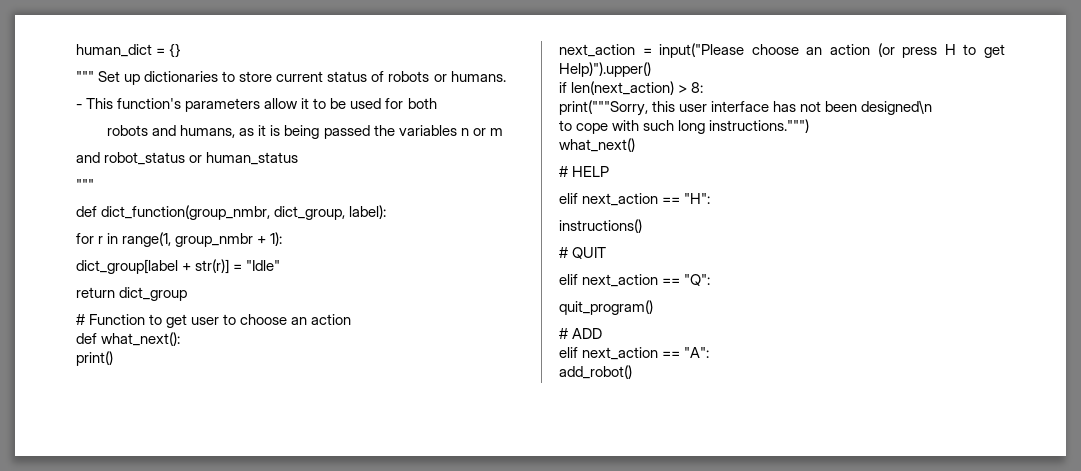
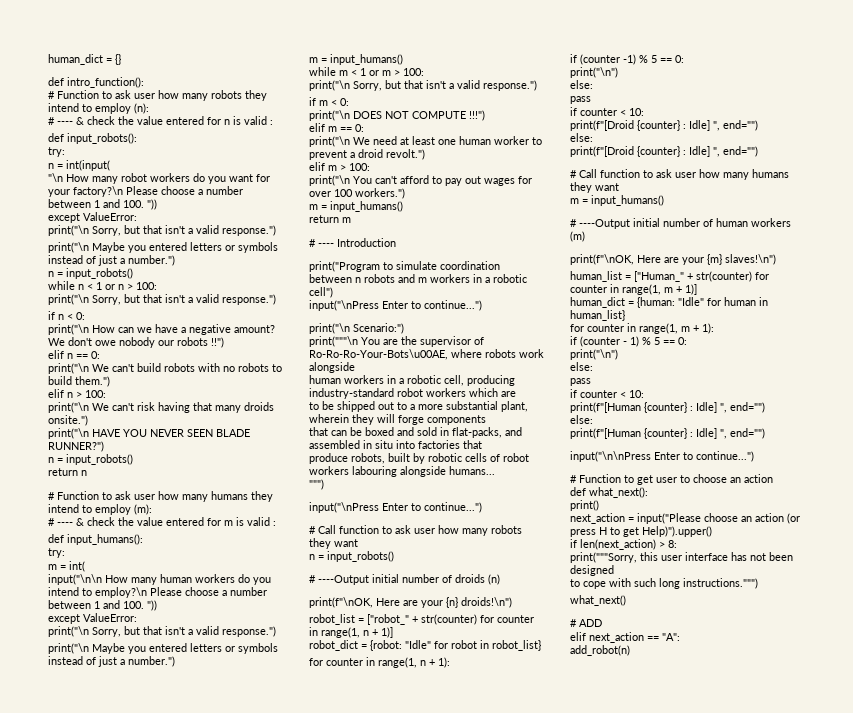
- """ Set up dictionaries to store current status of robots or humans.
- - This function's parameters allow it to be used for both
- robots and humans, as it is being passed the variables n or m
- and robot_status or human_status
- """
- def dict_function(group_nmbr, dict_group, label):
- for r in range(1, group_nmbr + 1):
- dict_group[label + str(r)] = "Idle"
- return dict_group
+ def intro_function():
+ # Function to ask user how many robots they intend to employ (n):
+ # ---- & check the value entered for n is valid :
+ def input_robots():
+ try:
+ n = int(input(
+ "\n How many robot workers do you want for your factory?\n Please choose a number between 1 and 100. "))
+ except ValueError:
+ print("\n Sorry, but that isn't a valid response.")
+ print("\n Maybe you entered letters or symbols instead of just a number.")
+ n = input_robots()
+ while n < 1 or n > 100:
+ print("\n Sorry, but that isn't a valid response.")
+ if n < 0:
+ print("\n How can we have a negative amount? We don't owe nobody our robots !!")
+ elif n == 0:
+ print("\n We can't build robots with no robots to build them.")
+ elif n > 100:
+ print("\n We can't risk having that many droids onsite.")
+ print("\n HAVE YOU NEVER SEEN BLADE RUNNER?")
+ n = input_robots()
+ return n
+ # Function to ask user how many humans they intend to employ (m):
+ # ---- & check the value entered for m is valid :
+ def input_humans():
+ try:
+ m = int(
+ input("\n\n How many human workers do you intend to employ?\n Please choose a number between 1 and 100. "))
+ except ValueError:
+ print("\n Sorry, but that isn't a valid response.")
+ print("\n Maybe you entered letters or symbols instead of just a number.")
+ m = input_humans()
+ while m < 1 or m > 100:
+ print("\n Sorry, but that isn't a valid response.")
+ if m < 0:
+ print("\n DOES NOT COMPUTE !!!")
+ elif m == 0:
+ print("\n We need at least one human worker to prevent a droid revolt.")
+ elif m > 100:
+ print("\n You can't afford to pay out wages for over 100 workers.")
+ m = input_humans()
+ return m
+ # ---- Introduction
+ print("Program to simulate coordination between n robots and m workers in a robotic cell")
+ input("\nPress Enter to continue...")
+ print("\n Scenario:")
+ print("""\n You are the supervisor of Ro-Ro-Ro-Your-Bots\u00AE, where robots work alongside
+ human workers in a robotic cell, producing industry-standard robot workers which are
+ to be shipped out to a more substantial plant, wherein they will forge components
+ that can be boxed and sold in flat-packs, and assembled in situ into factories that
+ produce robots, built by robotic cells of robot workers labouring alongside humans...
+ """)
+ input("\nPress Enter to continue...")
+ # Call function to ask user how many robots they want
+ n = input_robots()
+ # ----Output initial number of droids (n)
+ print(f"\nOK, Here are your {n} droids!\n")
+ robot_list = ["robot_" + str(counter) for counter in range(1, n + 1)]
+ robot_dict = {robot: "Idle" for robot in robot_list}
+ for counter in range(1, n + 1):
+ if (counter -1) % 5 == 0:
+ print("\n")
+ else:
+ pass
+ if counter < 10:
+ print(f"[Droid {counter} : Idle] ", end="")
+ else:
+ print(f"[Droid {counter} : Idle] ", end="")
+ # Call function to ask user how many humans they want
+ m = input_humans()
+ # ----Output initial number of human workers (m)
+ print(f"\nOK, Here are your {m} slaves!\n")
+ human_list = ["Human_" + str(counter) for counter in range(1, m + 1)]
+ human_dict = {human: "Idle" for human in human_list}
+ for counter in range(1, m + 1):
+ if (counter - 1) % 5 == 0:
+ print("\n")
+ else:
+ pass
+ if counter < 10:
+ print(f"[Human {counter} : Idle] ", end="")
+ else:
+ print(f"[Human {counter} : Idle] ", end="")
+ input("\n\nPress Enter to continue...")
- print("""Sorry, this user interface has not been designed\n
+ print("""Sorry, this user interface has not been designed
- # HELP
- elif next_action == "H":
- instructions()
- # QUIT
- elif next_action == "Q":
- quit_program()
- add_robot()
+ add_robot(n)

